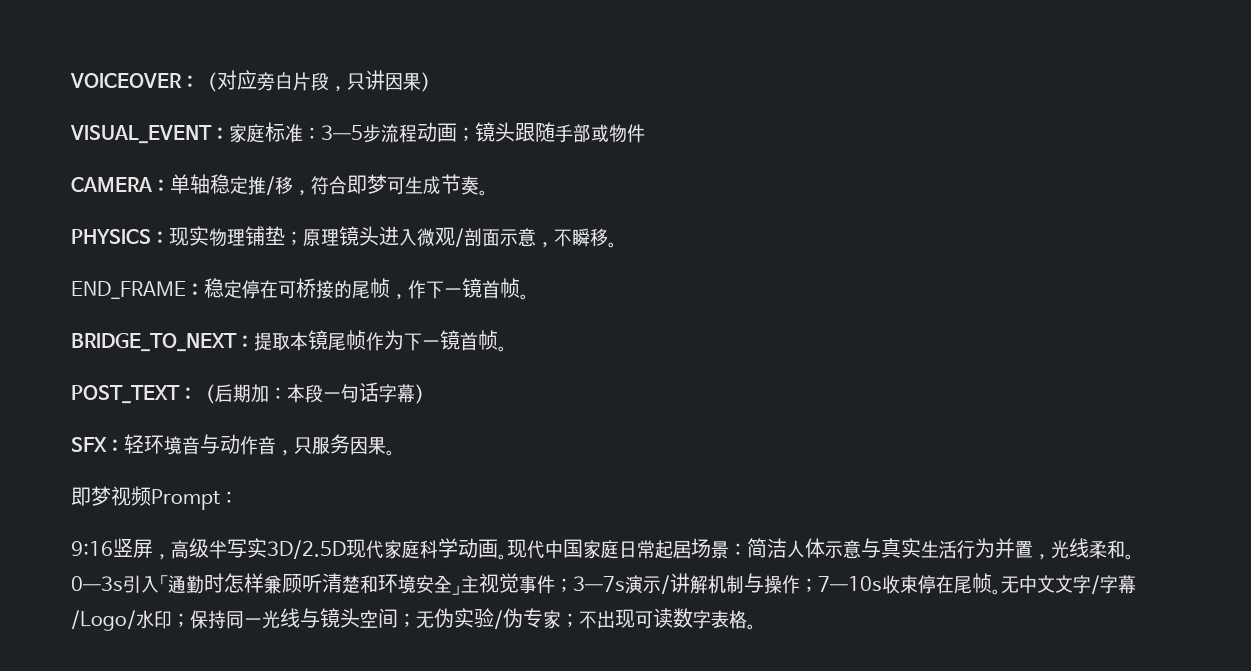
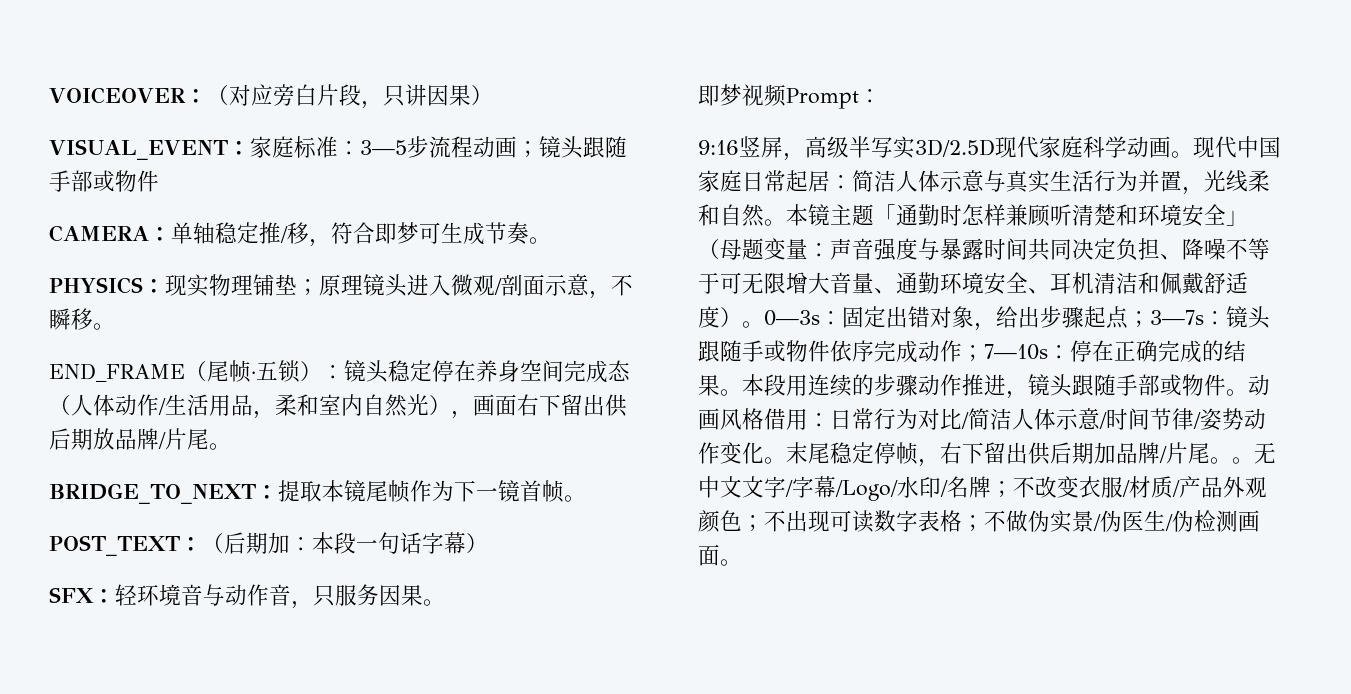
- END_FRAME：稳定停在可桥接的尾帧，作下一镜首帧。
+ END_FRAME（尾帧·五锁）：镜头稳定停在养身空间完成态（人体动作/生活用品，柔和室内自然光），画面右下留出供后期放品牌/片尾。
- 现代中国家庭日常起居场景：简洁人体示意与真实生活行为并置，光线柔和。0—3s引入「通勤时怎样兼顾听清楚和环境安全」主视觉事件；3—7s演示/讲解机制与操作；7—10s收束停在尾帧。
+ 现代中国家庭日常起居：简洁人体示意与真实生活行为并置，光线柔和自然。本镜主题「通勤时怎样兼顾听清楚和环境安全」（母题变量：声音强度与暴露时间共同决定负担、降噪不等于可无限增大音量、通勤环境安全、耳机清洁和佩戴舒适度）。0—3s：固定出错对象，给出步骤起点；3—7s：镜头跟随手或物件依序完成动作；7—10s：停在正确完成的结果。本段用连续的步骤动作推进，镜头跟随手部或物件。动画风格借用：日常行为对比/简洁人体示意/时间节律/姿势动作变化。末尾稳定停帧，右下留出供后期加品牌/片尾。。
- 无中文文字/字幕/Logo/水印；保持同一光线与镜头空间；无伪实验/伪专家；不出现可读数字表格。
+ 无中文文字/字幕/Logo/水印/名牌；不改变衣服/材质/产品外观颜色；不出现可读数字表格；不做伪实景/伪医生/伪检测画面。

